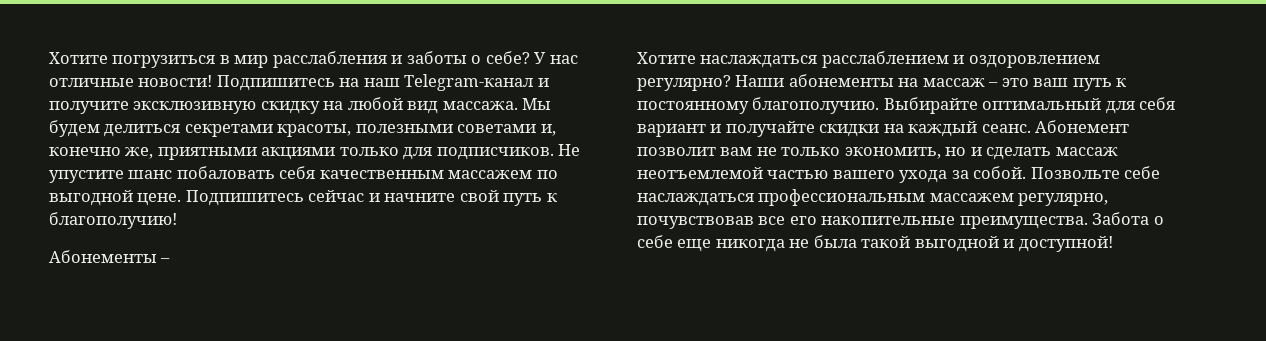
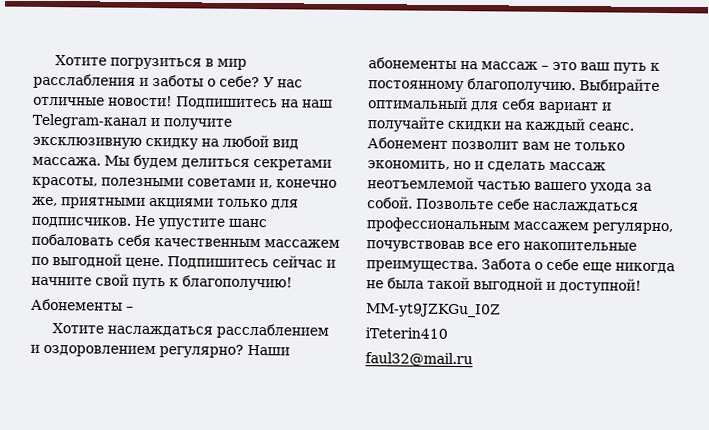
+ MM-yt9JZKGu_I0Z
+ iTeterin410
+ faul32@mail.ru

